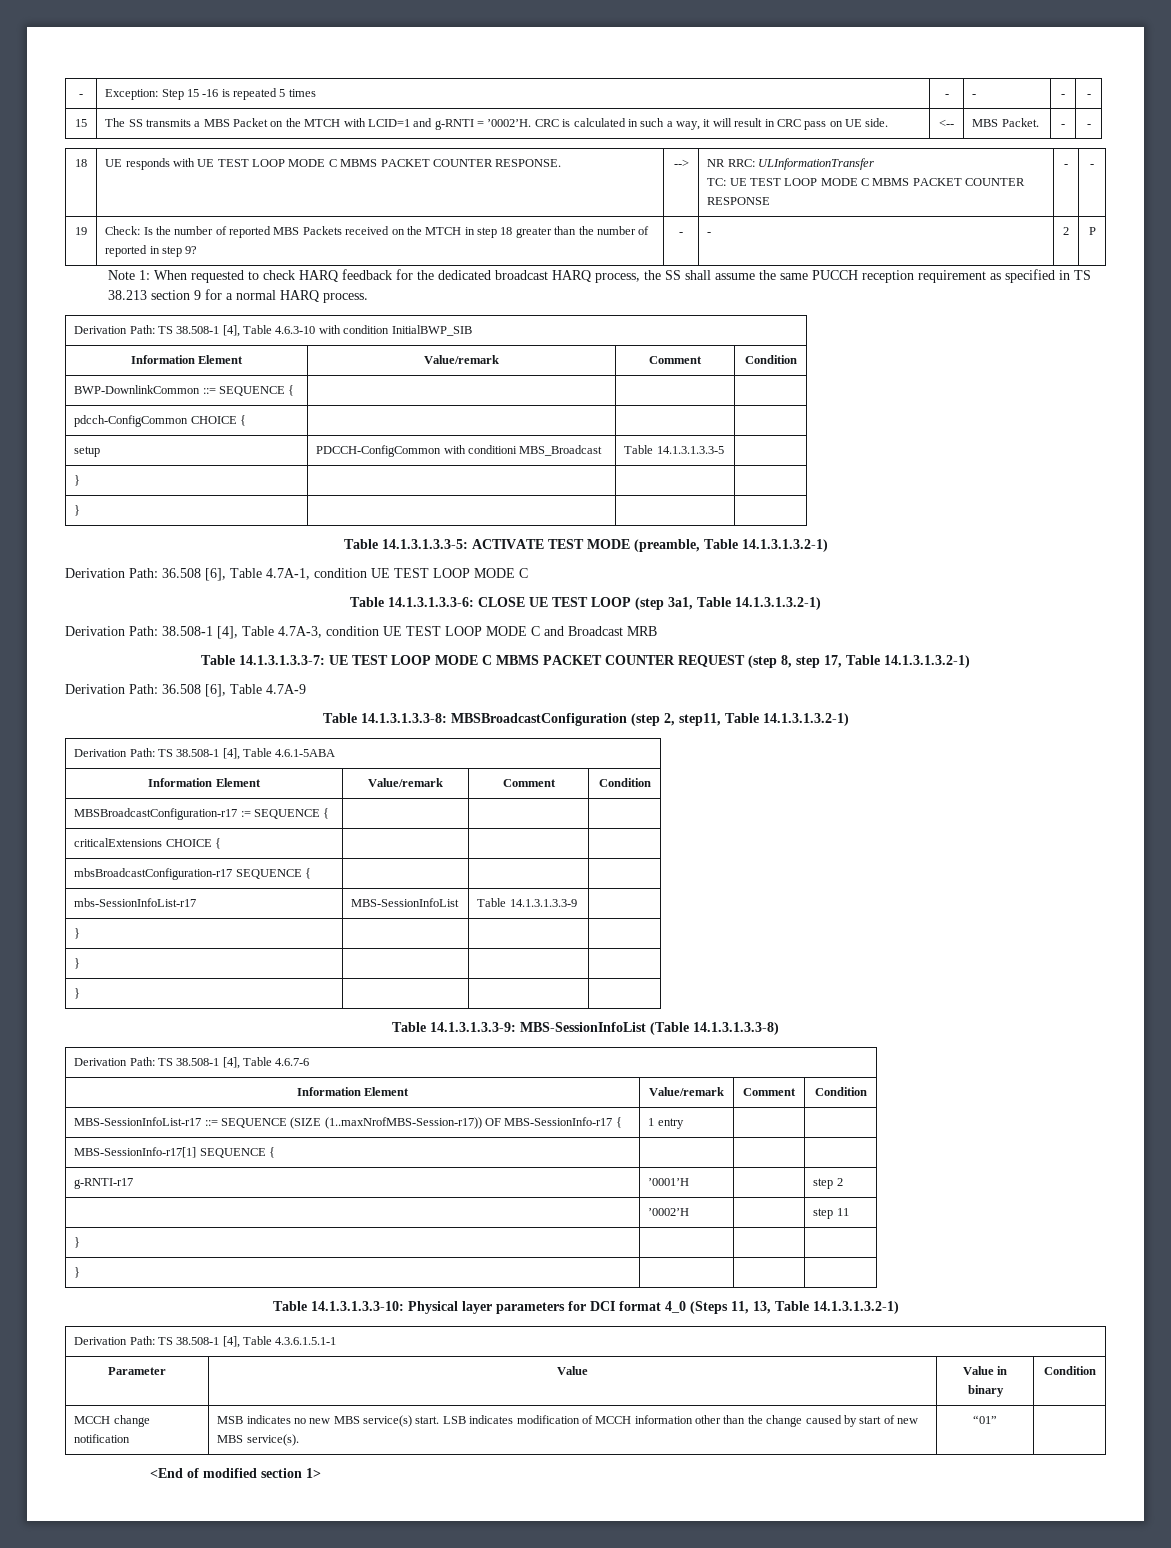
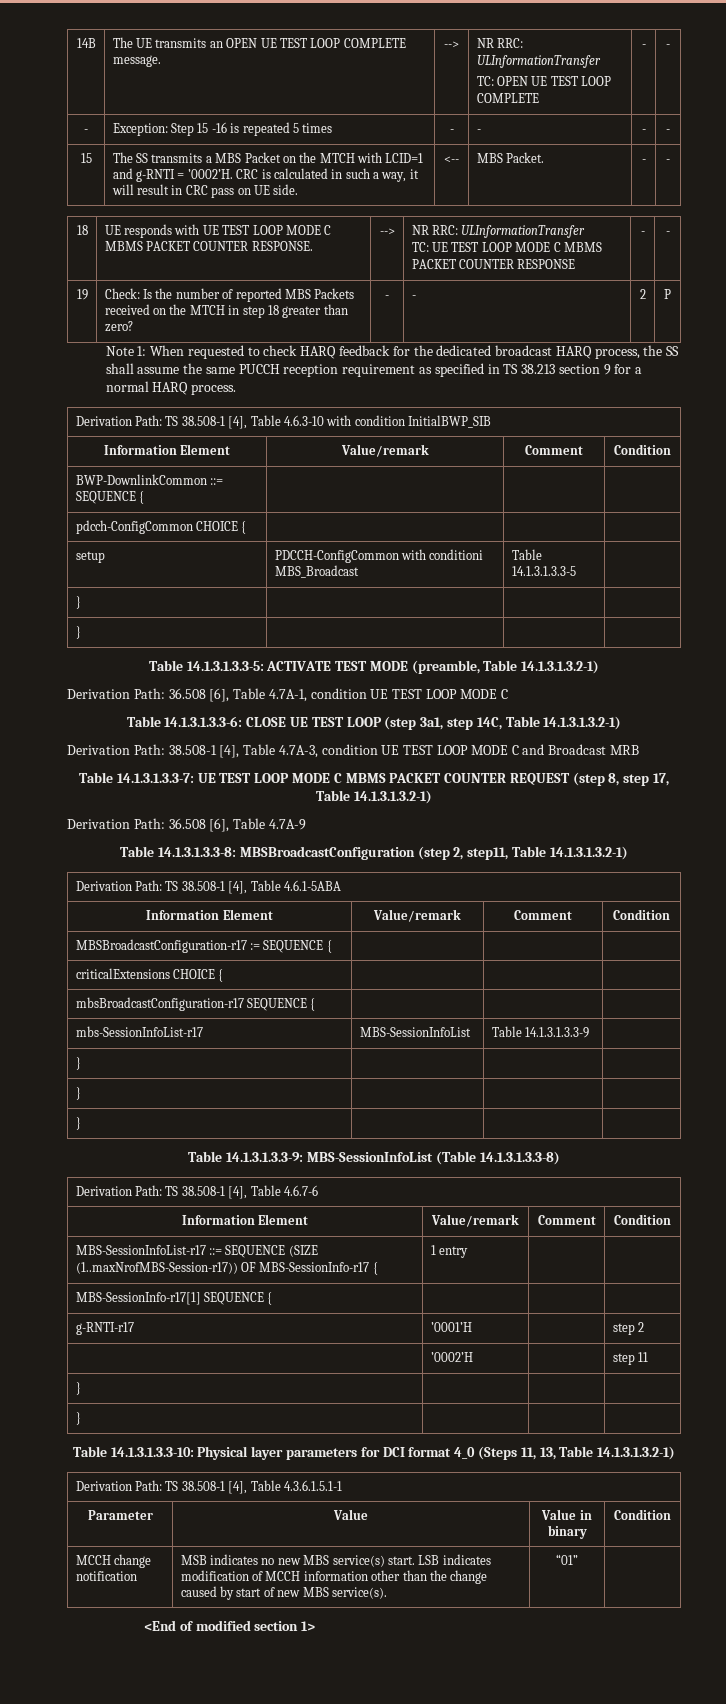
+ 14B | The UE transmits an OPEN UE TEST LOOP COMPLETE message. | --> | NR RRC: ULInformationTransfer
+ TC: OPEN UE TEST LOOP COMPLETE | - | -
- 19 | Check: Is the number of reported MBS Packets received on the MTCH in step 18 greater than the number of reported in step 9? | - | - | 2 | P
+ 19 | Check: Is the number of reported MBS Packets received on the MTCH in step 18 greater than zero? | - | - | 2 | P
- Table 14.1.3.1.3.3-6: CLOSE UE TEST LOOP (step 3a1, Table 14.1.3.1.3.2-1)
+ Table 14.1.3.1.3.3-6: CLOSE UE TEST LOOP (step 3a1, step 14C, Table 14.1.3.1.3.2-1)

